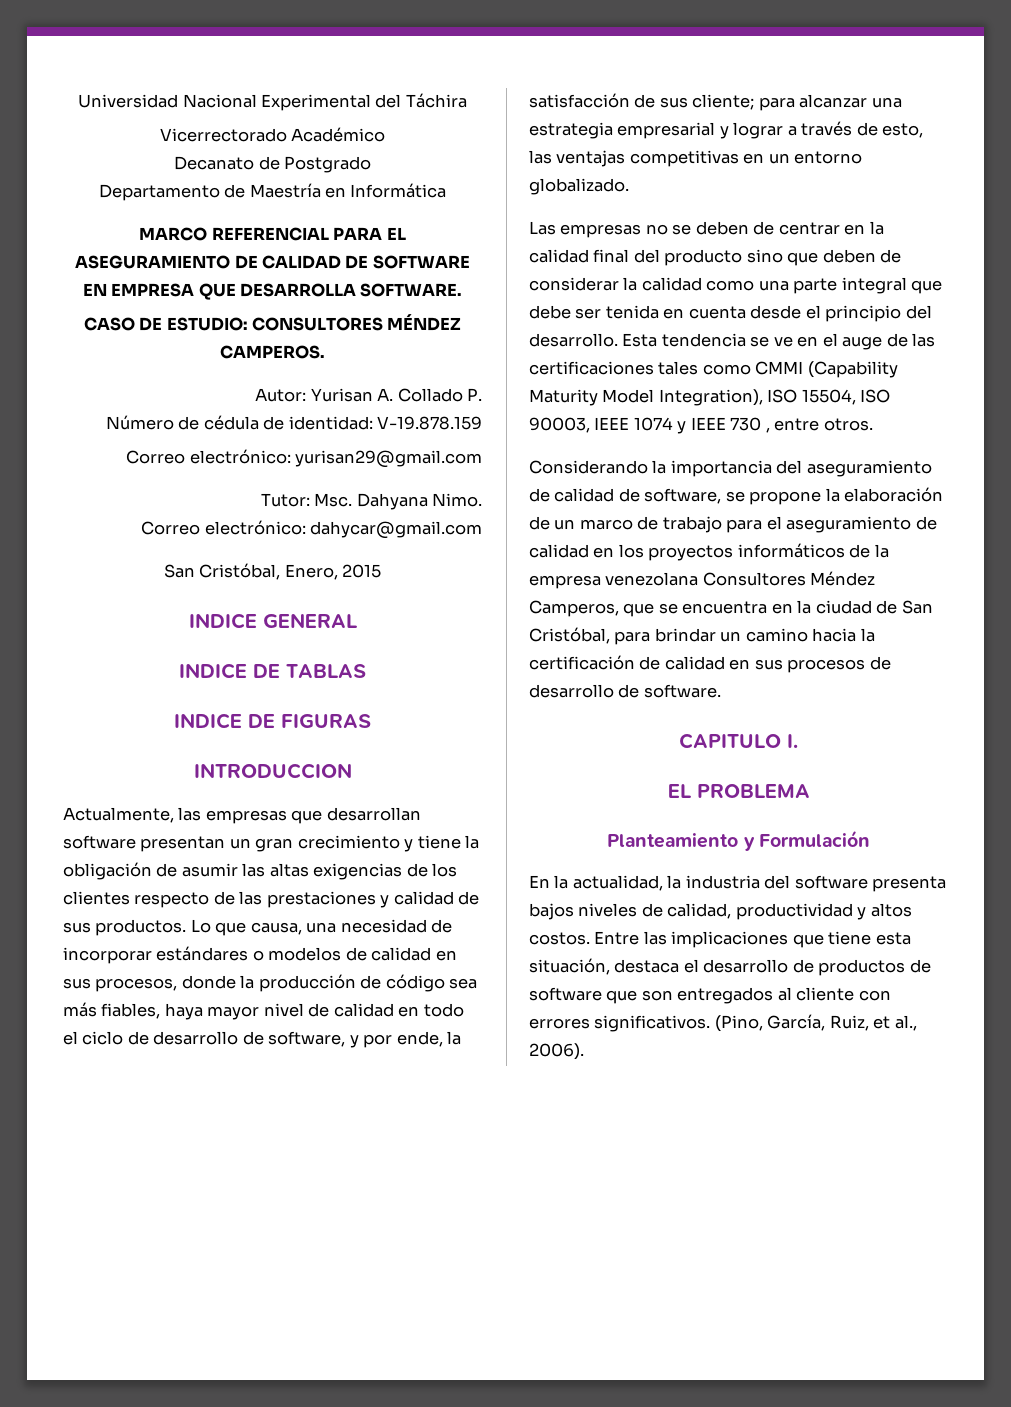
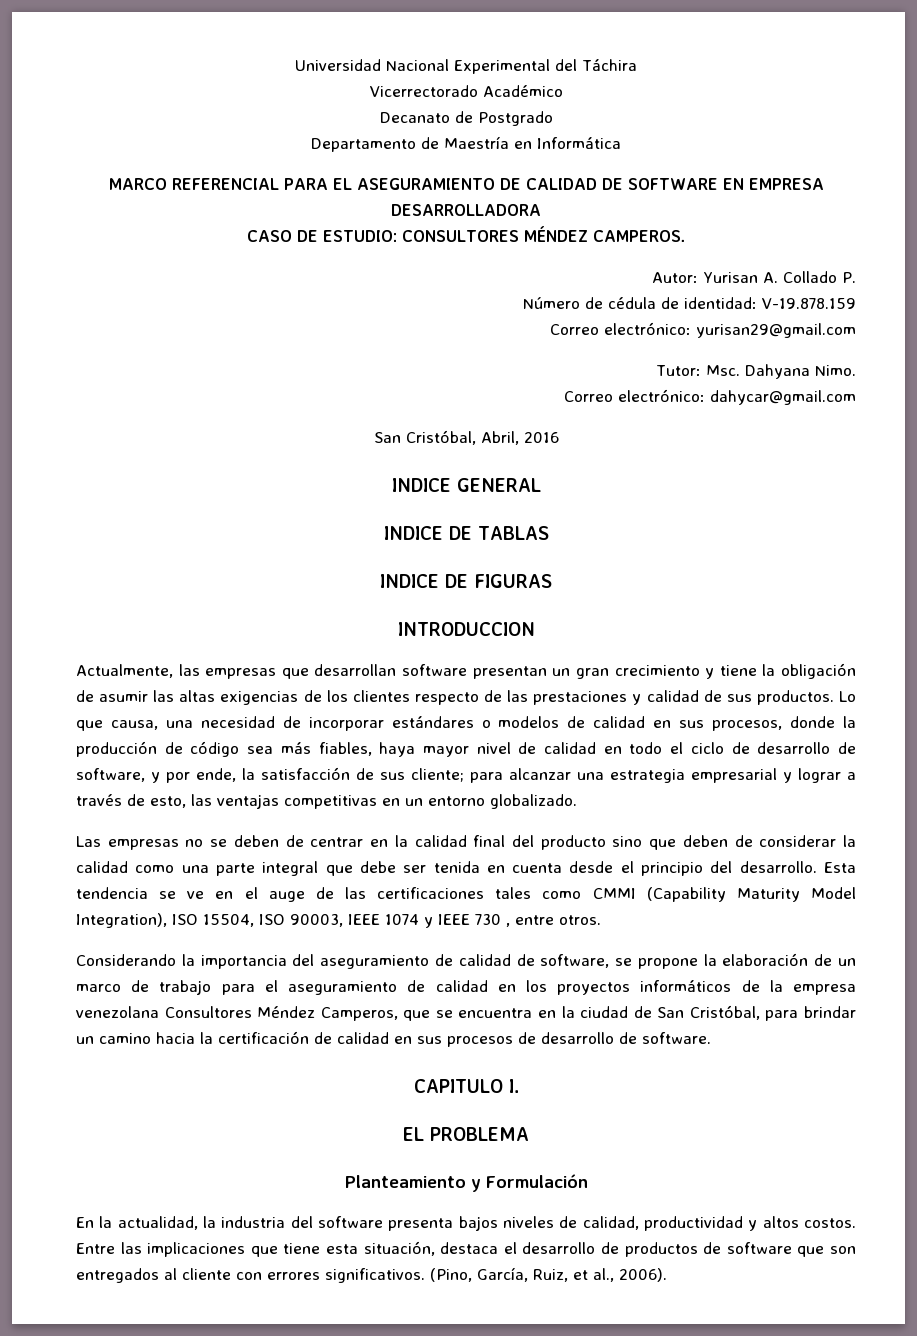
- MARCO REFERENCIAL PARA EL ASEGURAMIENTO DE CALIDAD DE SOFTWARE EN EMPRESA QUE DESARROLLA SOFTWARE.
+ MARCO REFERENCIAL PARA EL ASEGURAMIENTO DE CALIDAD DE SOFTWARE EN EMPRESA DESARROLLADORA
- San Cristóbal, Enero, 2015
+ San Cristóbal, Abril, 2016

